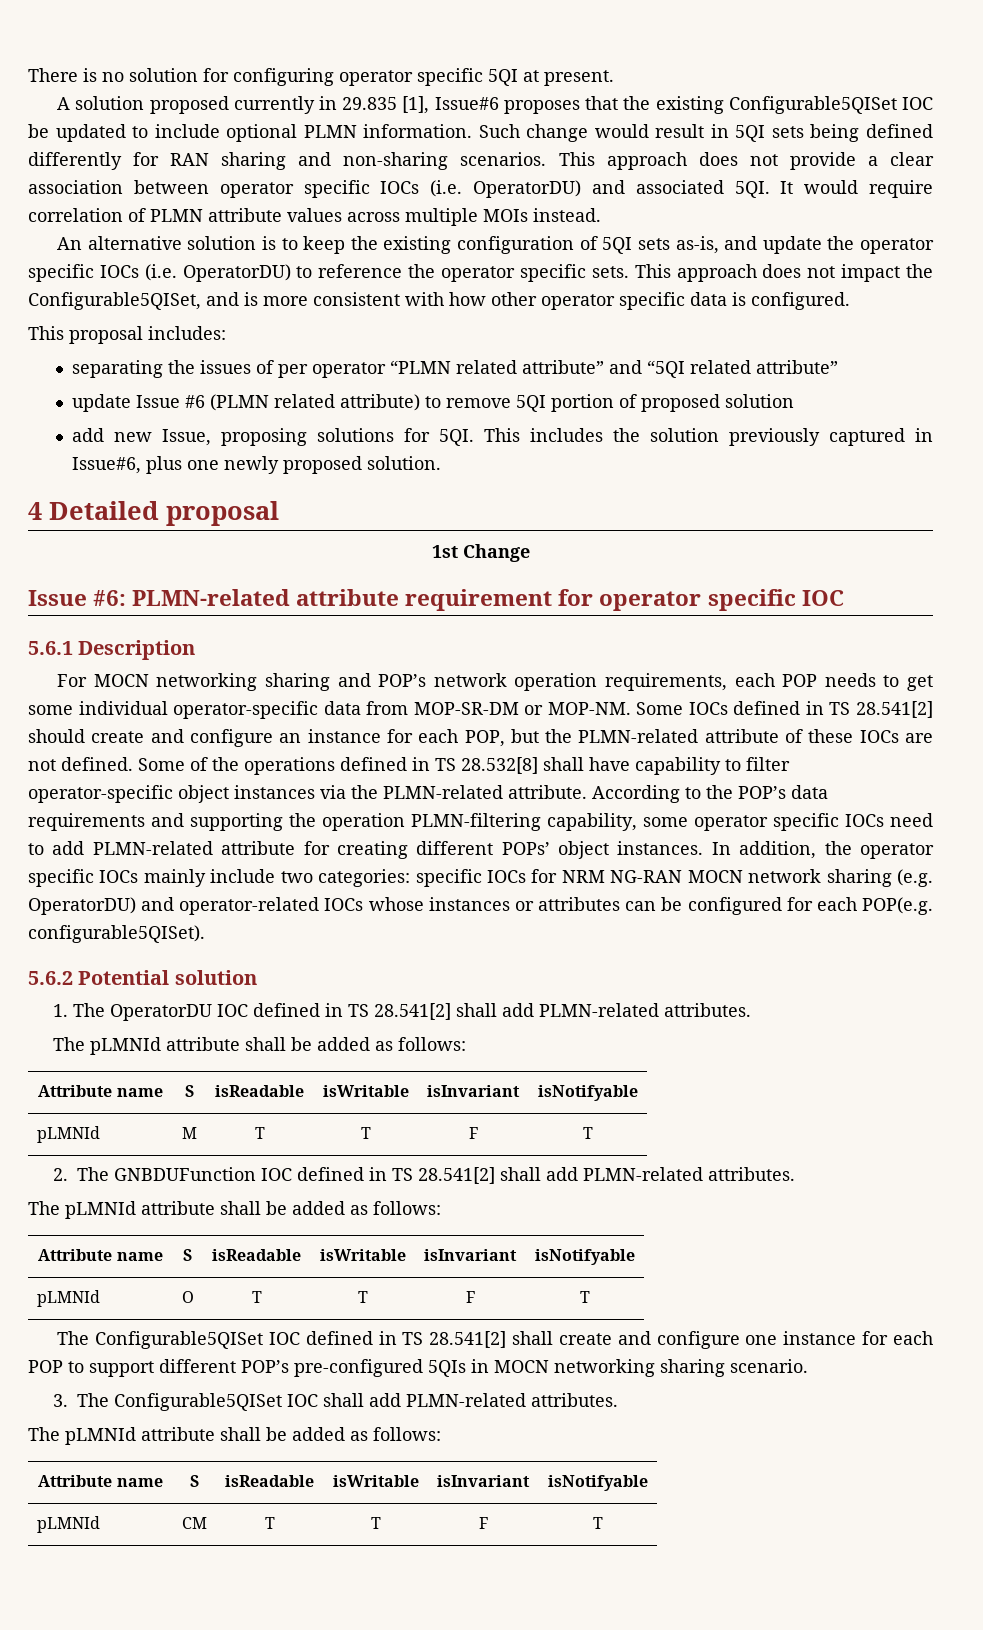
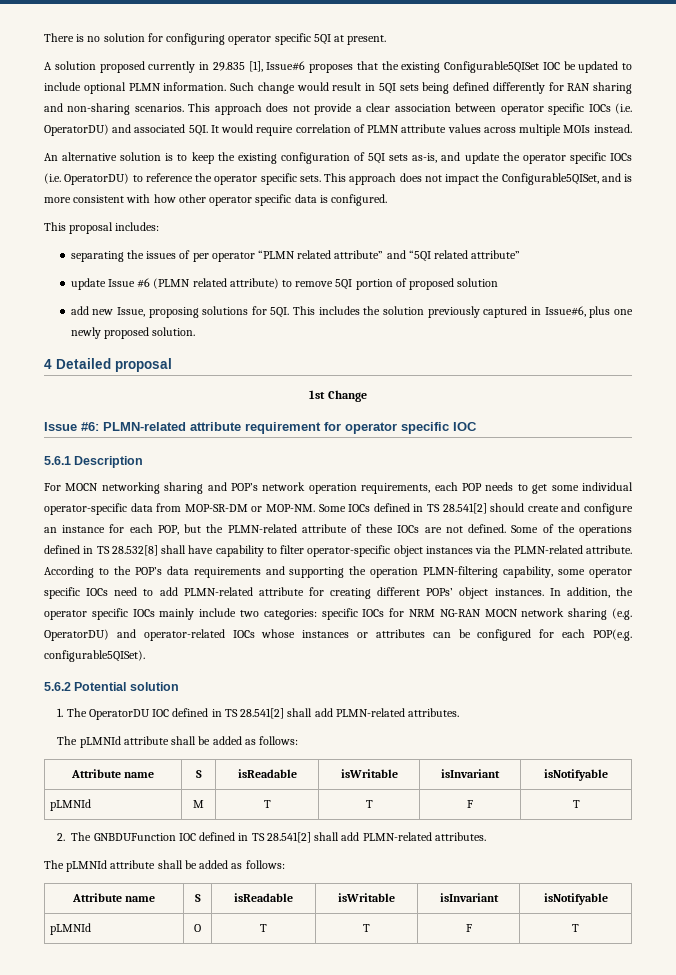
- The Configurable5QISet IOC defined in TS 28.541[2] shall create and configure one instance for each POP to support different POP’s pre-configured 5QIs in MOCN networking sharing scenario.
- 3. The Configurable5QISet IOC shall add PLMN-related attributes.
- The pLMNId attribute shall be added as follows:
- Attribute name | S | isReadable | isWritable | isInvariant | isNotifyable
- pLMNId | CM | T | T | F | T

